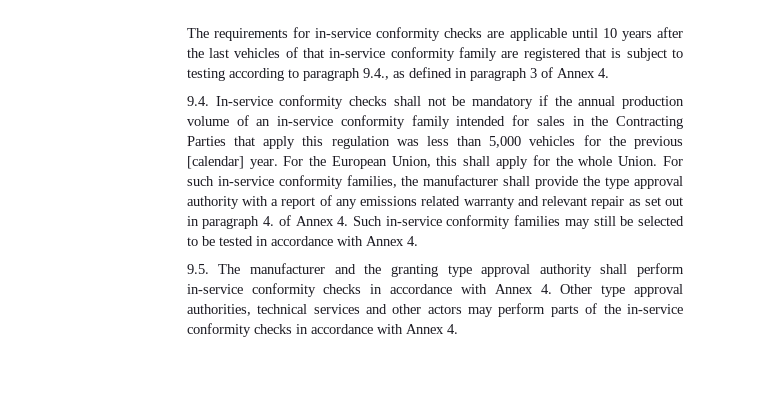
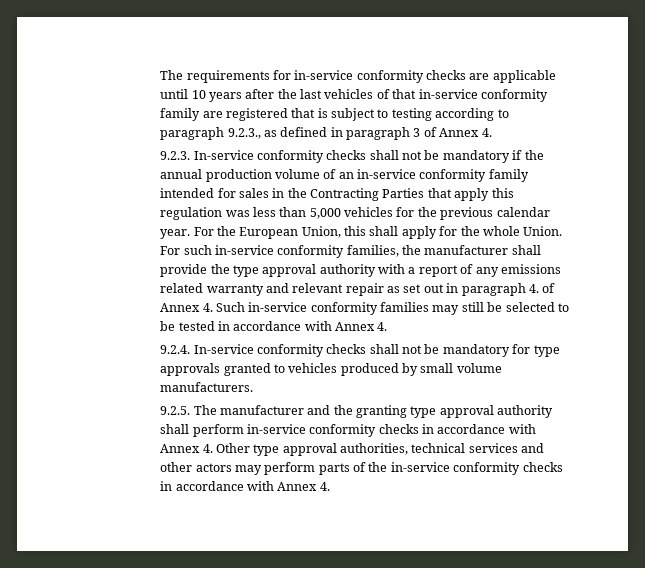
- The requirements for in-service conformity checks are applicable until 10 years after the last vehicles of that in-service conformity family are registered that is subject to testing according to paragraph 9.4., as defined in paragraph 3 of Annex 4.
+ The requirements for in-service conformity checks are applicable until 10 years after the last vehicles of that in-service conformity family are registered that is subject to testing according to paragraph 9.2.3., as defined in paragraph 3 of Annex 4.
- 9.4. In-service conformity checks shall not be mandatory if the annual production volume of an in-service conformity family intended for sales in the Contracting Parties that apply this regulation was less than 5,000 vehicles for the previous [calendar] year.
+ 9.2.3. In-service conformity checks shall not be mandatory if the annual production volume of an in-service conformity family intended for sales in the Contracting Parties that apply this regulation was less than 5,000 vehicles for the previous calendar year.
- 9.5. The manufacturer and the granting type approval authority shall perform in-service conformity checks in accordance with Annex 4. Other type approval authorities, technical services and other actors may perform parts of the in-service conformity checks in accordance with Annex 4.
+ 9.2.4. In-service conformity checks shall not be mandatory for type approvals granted to vehicles produced by small volume manufacturers.
+ 9.2.5. The manufacturer and the granting type approval authority shall perform in-service conformity checks in accordance with Annex 4. Other type approval authorities, technical services and other actors may perform parts of the in-service conformity checks in accordance with Annex 4.

